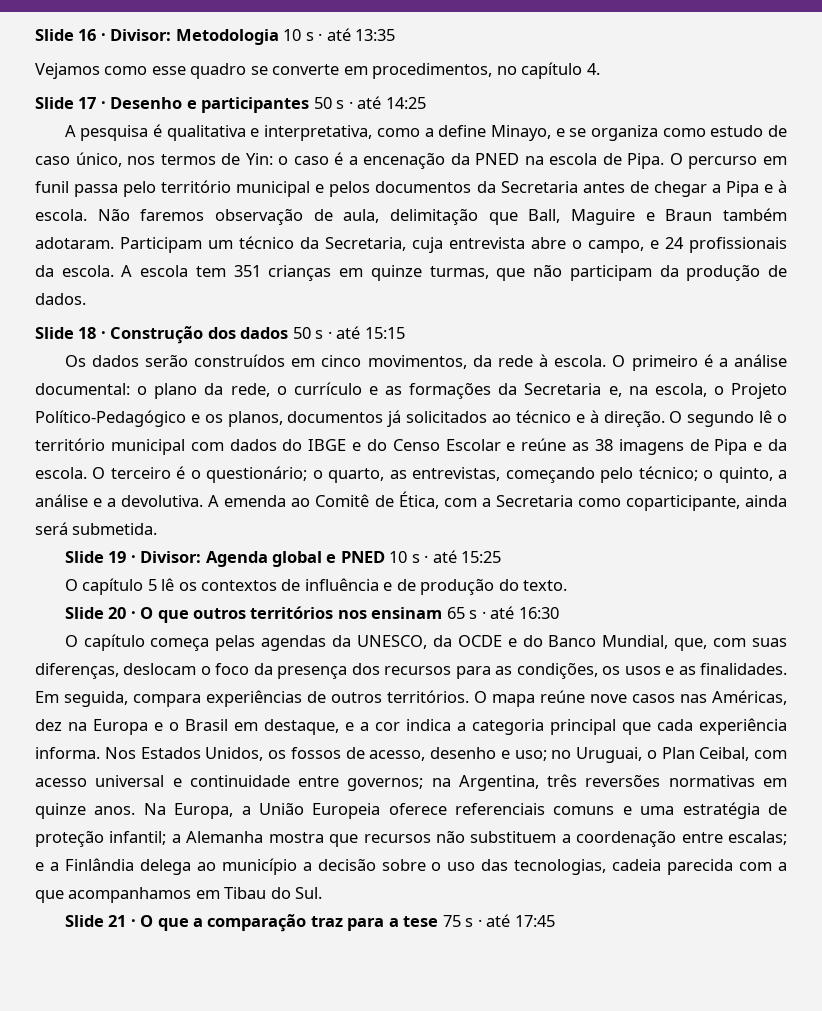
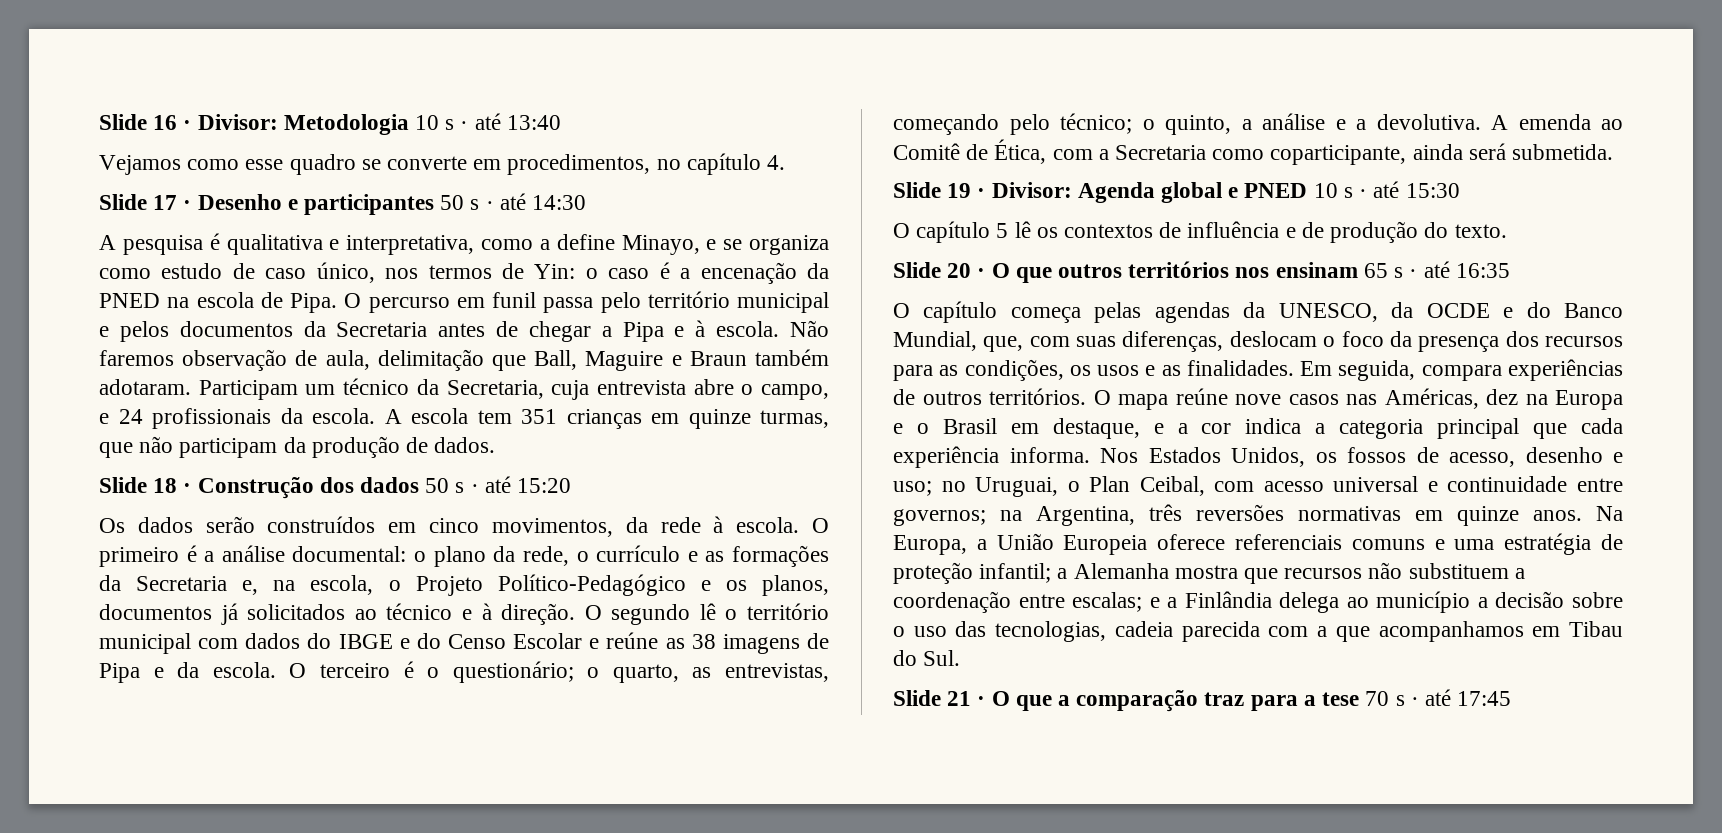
- Slide 16 · Divisor: Metodologia 10 s · até 13:35
+ Slide 16 · Divisor: Metodologia 10 s · até 13:40
- Slide 17 · Desenho e participantes 50 s · até 14:25
+ Slide 17 · Desenho e participantes 50 s · até 14:30
- Slide 18 · Construção dos dados 50 s · até 15:15
+ Slide 18 · Construção dos dados 50 s · até 15:20
- Slide 19 · Divisor: Agenda global e PNED 10 s · até 15:25
+ Slide 19 · Divisor: Agenda global e PNED 10 s · até 15:30
- Slide 20 · O que outros territórios nos ensinam 65 s · até 16:30
+ Slide 20 · O que outros territórios nos ensinam 65 s · até 16:35
- Slide 21 · O que a comparação traz para a tese 75 s · até 17:45
+ Slide 21 · O que a comparação traz para a tese 70 s · até 17:45

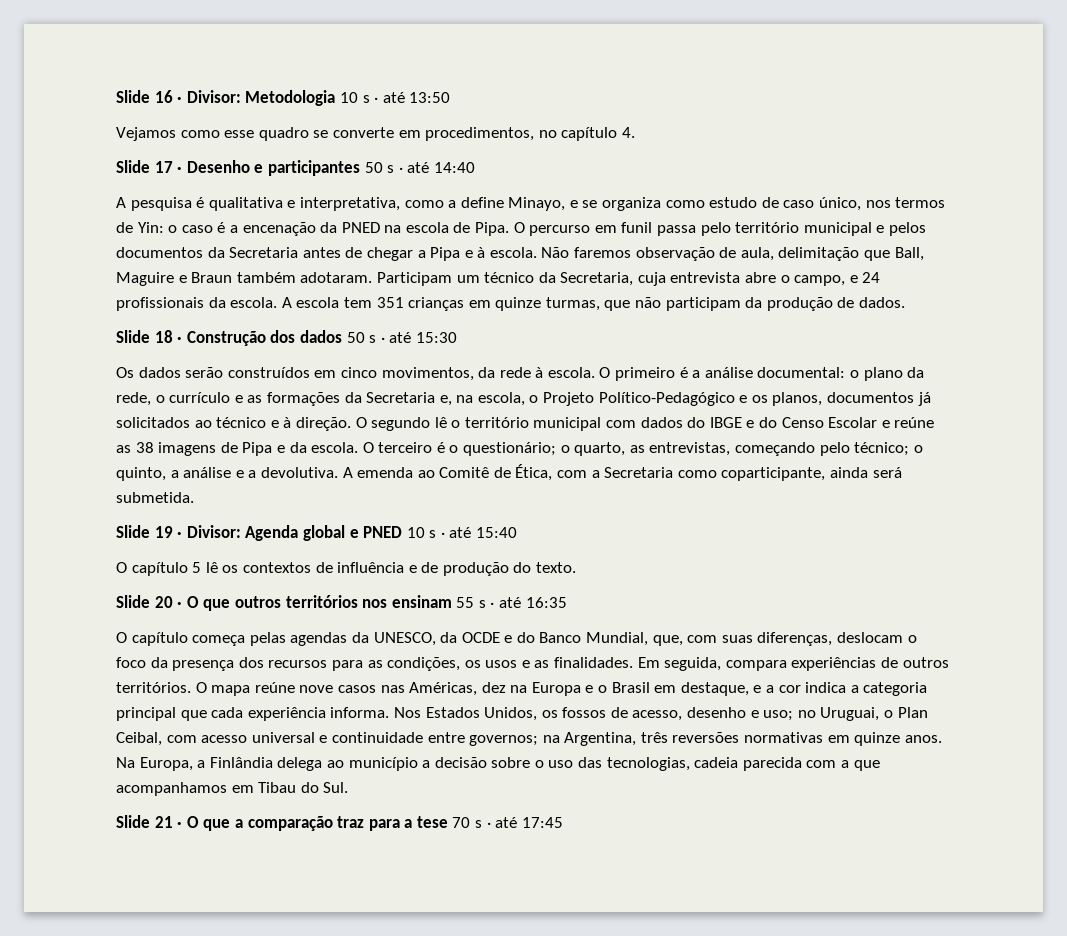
- Slide 16 · Divisor: Metodologia 10 s · até 13:40
+ Slide 16 · Divisor: Metodologia 10 s · até 13:50
- Slide 17 · Desenho e participantes 50 s · até 14:30
+ Slide 17 · Desenho e participantes 50 s · até 14:40
- Slide 18 · Construção dos dados 50 s · até 15:20
+ Slide 18 · Construção dos dados 50 s · até 15:30
- Slide 19 · Divisor: Agenda global e PNED 10 s · até 15:30
+ Slide 19 · Divisor: Agenda global e PNED 10 s · até 15:40
- Slide 20 · O que outros territórios nos ensinam 65 s · até 16:35
+ Slide 20 · O que outros territórios nos ensinam 55 s · até 16:35
- Na Europa, a União Europeia oferece referenciais comuns e uma estratégia de proteção infantil; a Alemanha mostra que recursos não substituem a coordenação entre escalas; e a Finlândia delega ao município a decisão sobre o uso das tecnologias, cadeia parecida com a que acompanhamos em Tibau do Sul.
+ Na Europa, a Finlândia delega ao município a decisão sobre o uso das tecnologias, cadeia parecida com a que acompanhamos em Tibau do Sul.

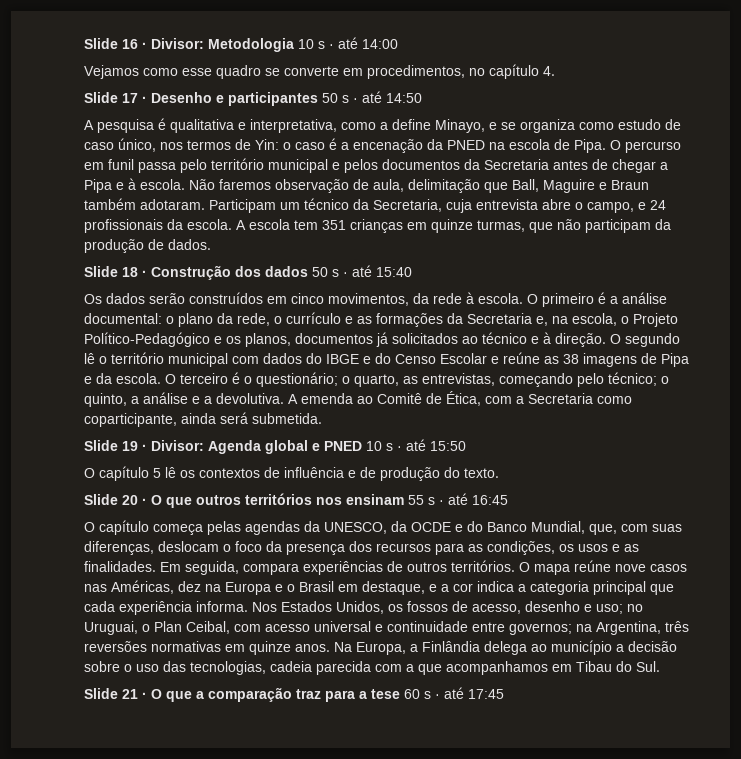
- Slide 16 · Divisor: Metodologia 10 s · até 13:50
+ Slide 16 · Divisor: Metodologia 10 s · até 14:00
- Slide 17 · Desenho e participantes 50 s · até 14:40
+ Slide 17 · Desenho e participantes 50 s · até 14:50
- Slide 18 · Construção dos dados 50 s · até 15:30
+ Slide 18 · Construção dos dados 50 s · até 15:40
- Slide 19 · Divisor: Agenda global e PNED 10 s · até 15:40
+ Slide 19 · Divisor: Agenda global e PNED 10 s · até 15:50
- Slide 20 · O que outros territórios nos ensinam 55 s · até 16:35
+ Slide 20 · O que outros territórios nos ensinam 55 s · até 16:45
- Slide 21 · O que a comparação traz para a tese 70 s · até 17:45
+ Slide 21 · O que a comparação traz para a tese 60 s · até 17:45

